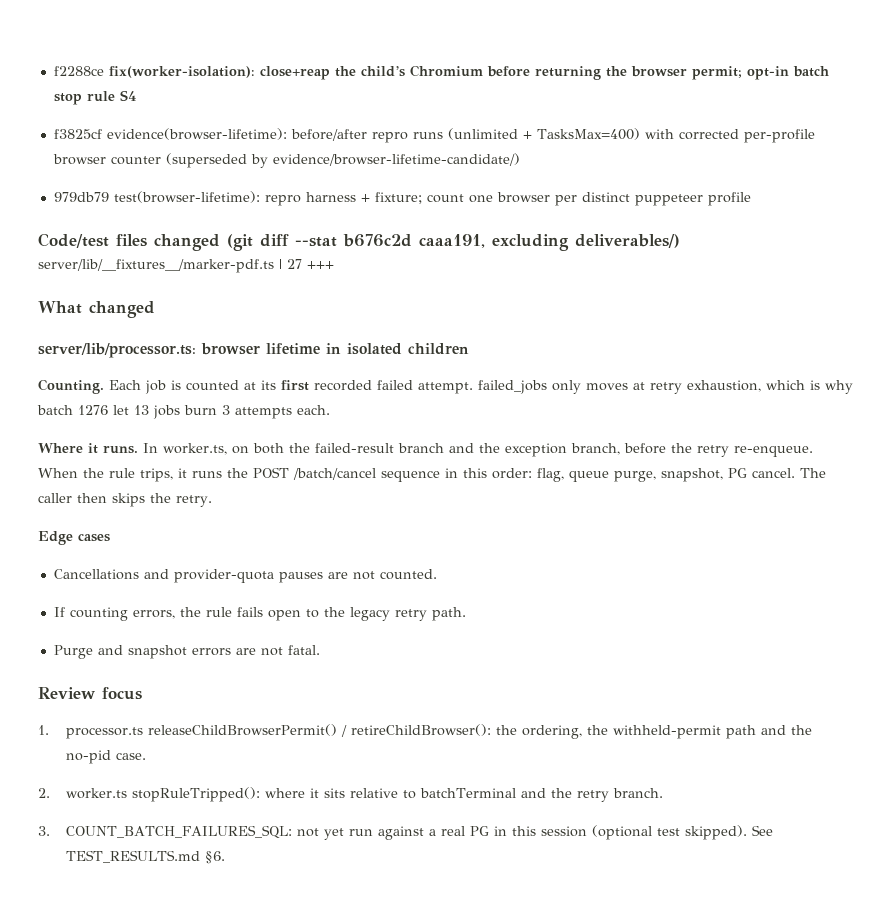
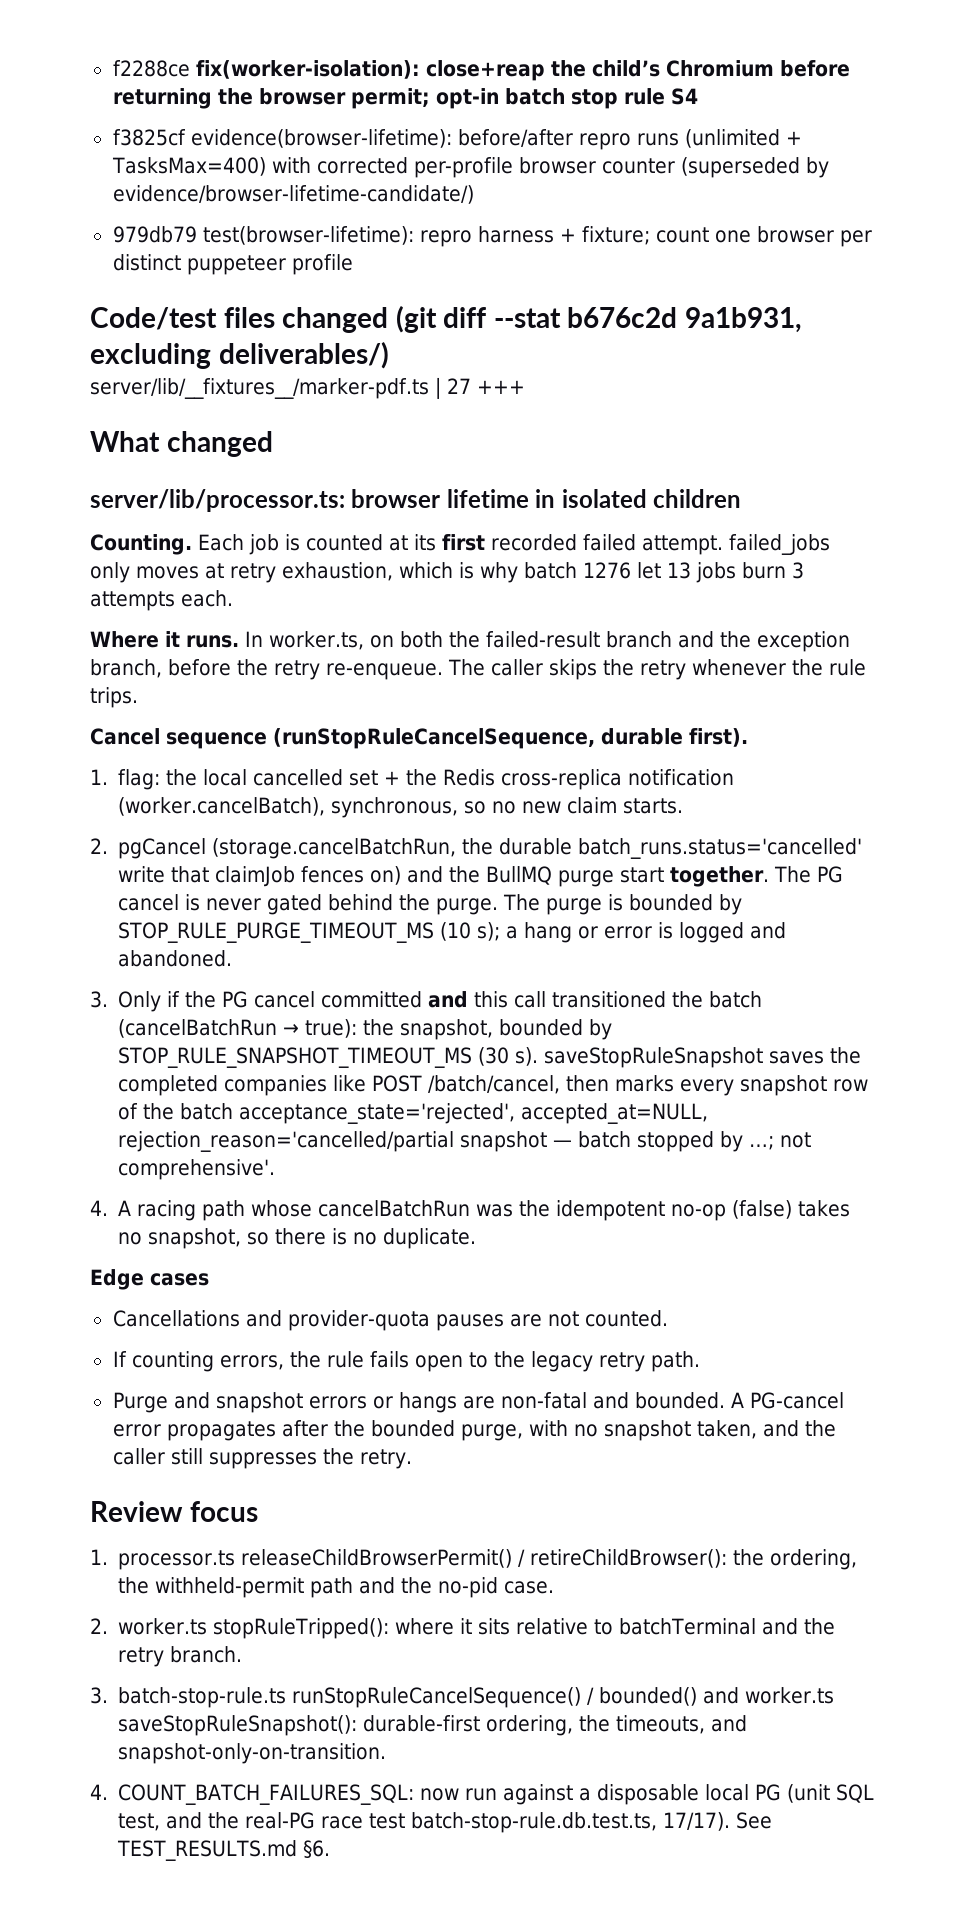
- Code/test files changed (git diff --stat b676c2d caaa191, excluding deliverables/)
+ Code/test files changed (git diff --stat b676c2d 9a1b931, excluding deliverables/)
- When the rule trips, it runs the POST /batch/cancel sequence in this order: flag, queue purge, snapshot, PG cancel. The caller then skips the retry.
+ The caller skips the retry whenever the rule trips.
+ Cancel sequence (runStopRuleCancelSequence, durable first).
+ 1. flag: the local cancelled set + the Redis cross-replica notification (worker.cancelBatch), synchronous, so no new claim starts.
+ 2. pgCancel (storage.cancelBatchRun, the durable batch_runs.status='cancelled' write that claimJob fences on) and the BullMQ purge start together. The PG cancel is never gated behind the purge. The purge is bounded by STOP_RULE_PURGE_TIMEOUT_MS (10 s); a hang or error is logged and abandoned.
+ 3. Only if the PG cancel committed and this call transitioned the batch (cancelBatchRun → true): the snapshot, bounded by STOP_RULE_SNAPSHOT_TIMEOUT_MS (30 s). saveStopRuleSnapshot saves the completed companies like POST /batch/cancel, then marks every snapshot row of the batch acceptance_state='rejected', accepted_at=NULL, rejection_reason='cancelled/partial snapshot — batch stopped by …; not comprehensive'.
+ 4. A racing path whose cancelBatchRun was the idempotent no-op (false) takes no snapshot, so there is no duplicate.
- Purge and snapshot errors are not fatal.
+ Purge and snapshot errors or hangs are non-fatal and bounded. A PG-cancel error propagates after the bounded purge, with no snapshot taken, and the caller still suppresses the retry.
- 3. COUNT_BATCH_FAILURES_SQL: not yet run against a real PG in this session (optional test skipped).
+ 3. batch-stop-rule.ts runStopRuleCancelSequence() / bounded() and worker.ts saveStopRuleSnapshot(): durable-first ordering, the timeouts, and snapshot-only-on-transition.
+ 4. COUNT_BATCH_FAILURES_SQL: now run against a disposable local PG (unit SQL test, and the real-PG race test batch-stop-rule.db.test.ts, 17/17).

